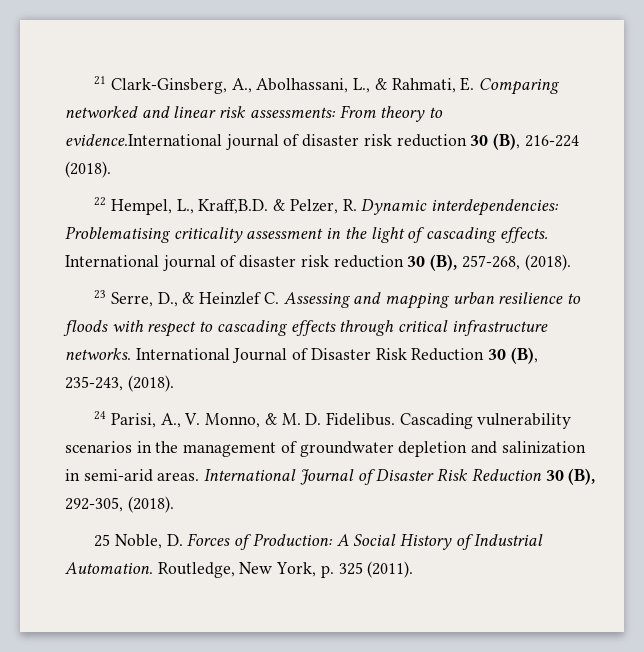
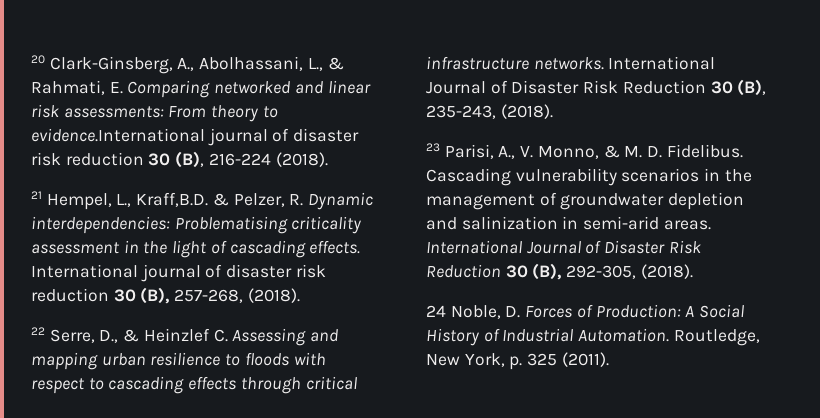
- 21 Clark-Ginsberg, A., Abolhassani, L., & Rahmati, E. Comparing networked and linear risk assessments: From theory to evidence.International journal of disaster risk reduction 30 (B), 216-224 (2018).
+ 20 Clark-Ginsberg, A., Abolhassani, L., & Rahmati, E. Comparing networked and linear risk assessments: From theory to evidence.International journal of disaster risk reduction 30 (B), 216-224 (2018).
- 22 Hempel, L., Kraff,B.D. & Pelzer, R. Dynamic interdependencies: Problematising criticality assessment in the light of cascading effects.
+ 21 Hempel, L., Kraff,B.D. & Pelzer, R. Dynamic interdependencies: Problematising criticality assessment in the light of cascading effects.
- 23 Serre, D., & Heinzlef C. Assessing and mapping urban resilience to floods with respect to cascading effects through critical infrastructure networks.
+ 22 Serre, D., & Heinzlef C. Assessing and mapping urban resilience to floods with respect to cascading effects through critical infrastructure networks.
- 24 Parisi, A., V. Monno, & M. D. Fidelibus.
+ 23 Parisi, A., V. Monno, & M. D. Fidelibus.
- 25 Noble, D. Forces of Production: A Social History of Industrial Automation.
+ 24 Noble, D. Forces of Production: A Social History of Industrial Automation.

